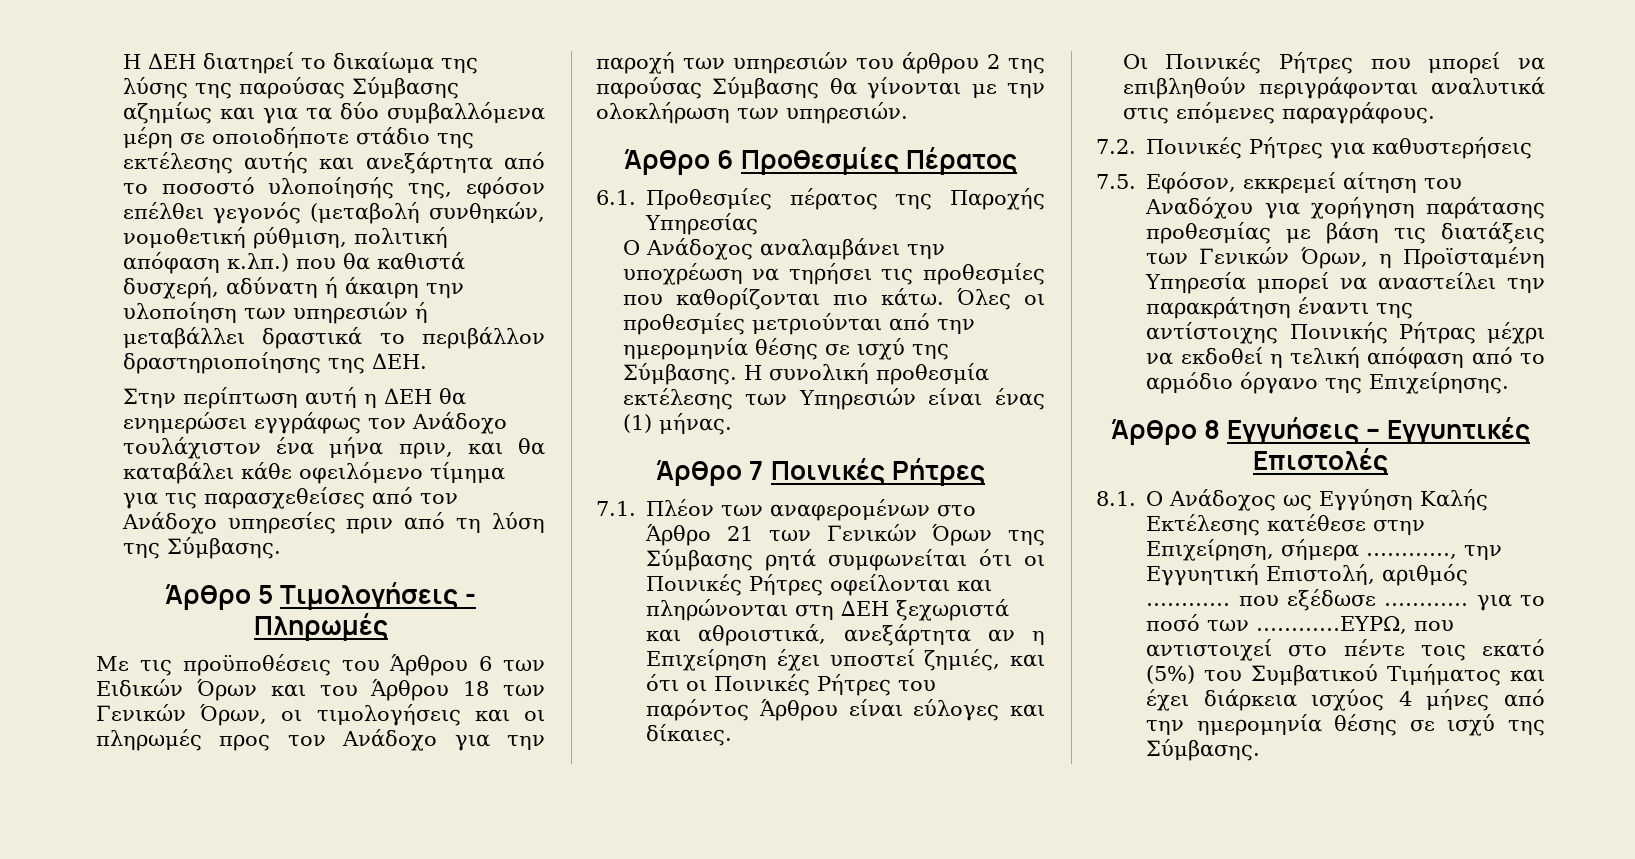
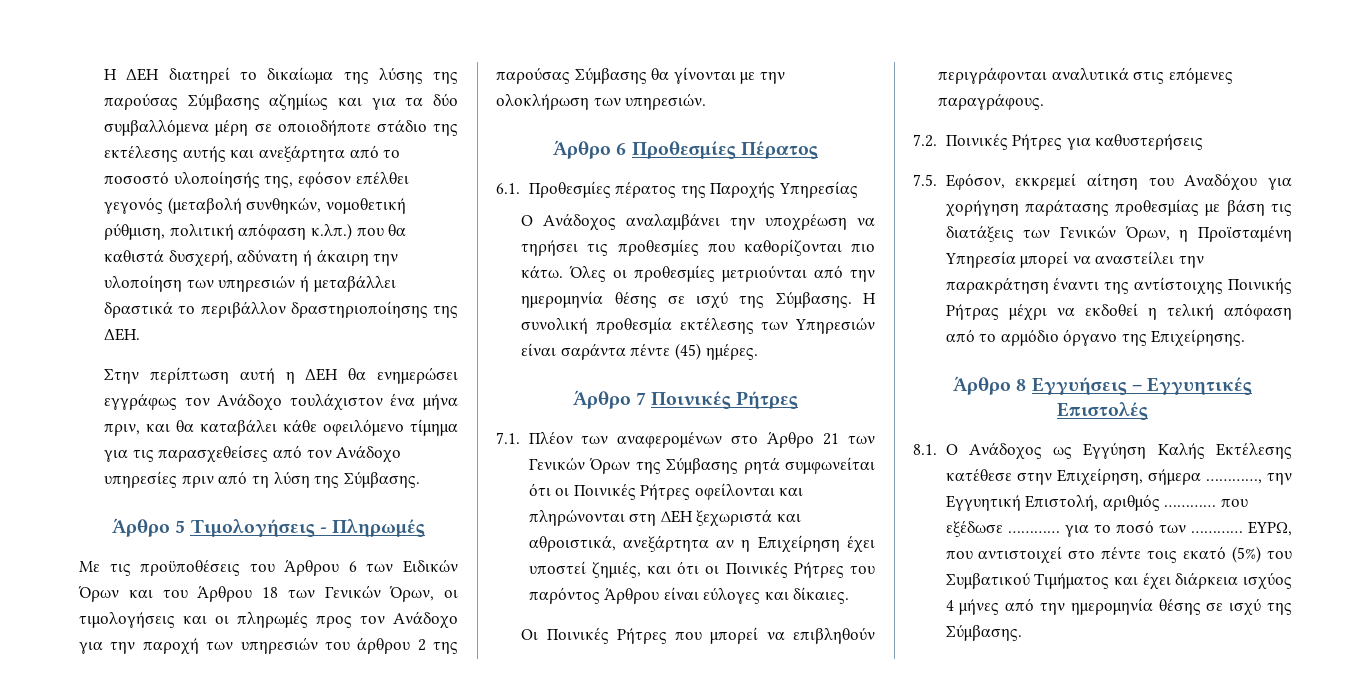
- Η συνολική προθεσμία εκτέλεσης των Υπηρεσιών είναι ένας (1) μήνας.
+ Η συνολική προθεσμία εκτέλεσης των Υπηρεσιών είναι σαράντα πέντε (45) ημέρες.
- 8.1. Ο Ανάδοχος ως Εγγύηση Καλής Εκτέλεσης κατέθεσε στην Επιχείρηση, σήμερα …………, την Εγγυητική Επιστολή, αριθμός ………… που εξέδωσε ………… για το ποσό των …………ΕΥΡΩ, που αντιστοιχεί στο πέντε τοις εκατό (5%) του Συμβατικού Τιμήματος και έχει διάρκεια ισχύος 4 μήνες από την ημερομηνία θέσης σε ισχύ της Σύμβασης.
+ 8.1. Ο Ανάδοχος ως Εγγύηση Καλής Εκτέλεσης κατέθεσε στην Επιχείρηση, σήμερα …………, την Εγγυητική Επιστολή, αριθμός ………… που εξέδωσε ………… για το ποσό των ………… ΕΥΡΩ, που αντιστοιχεί στο πέντε τοις εκατό (5%) του Συμβατικού Τιμήματος και έχει διάρκεια ισχύος 4 μήνες από την ημερομηνία θέσης σε ισχύ της Σύμβασης.

